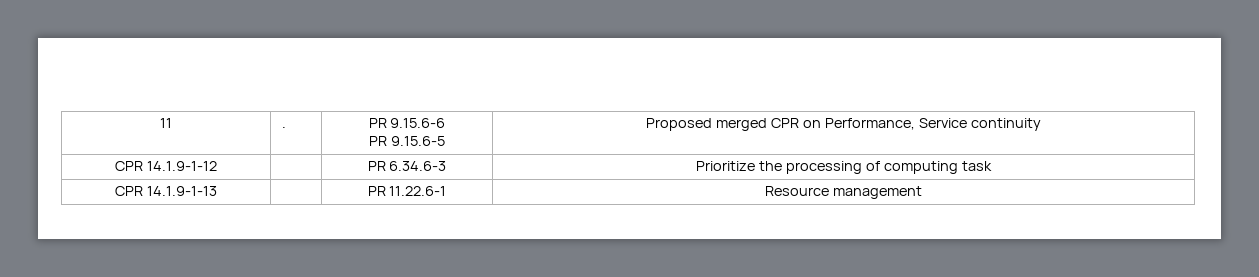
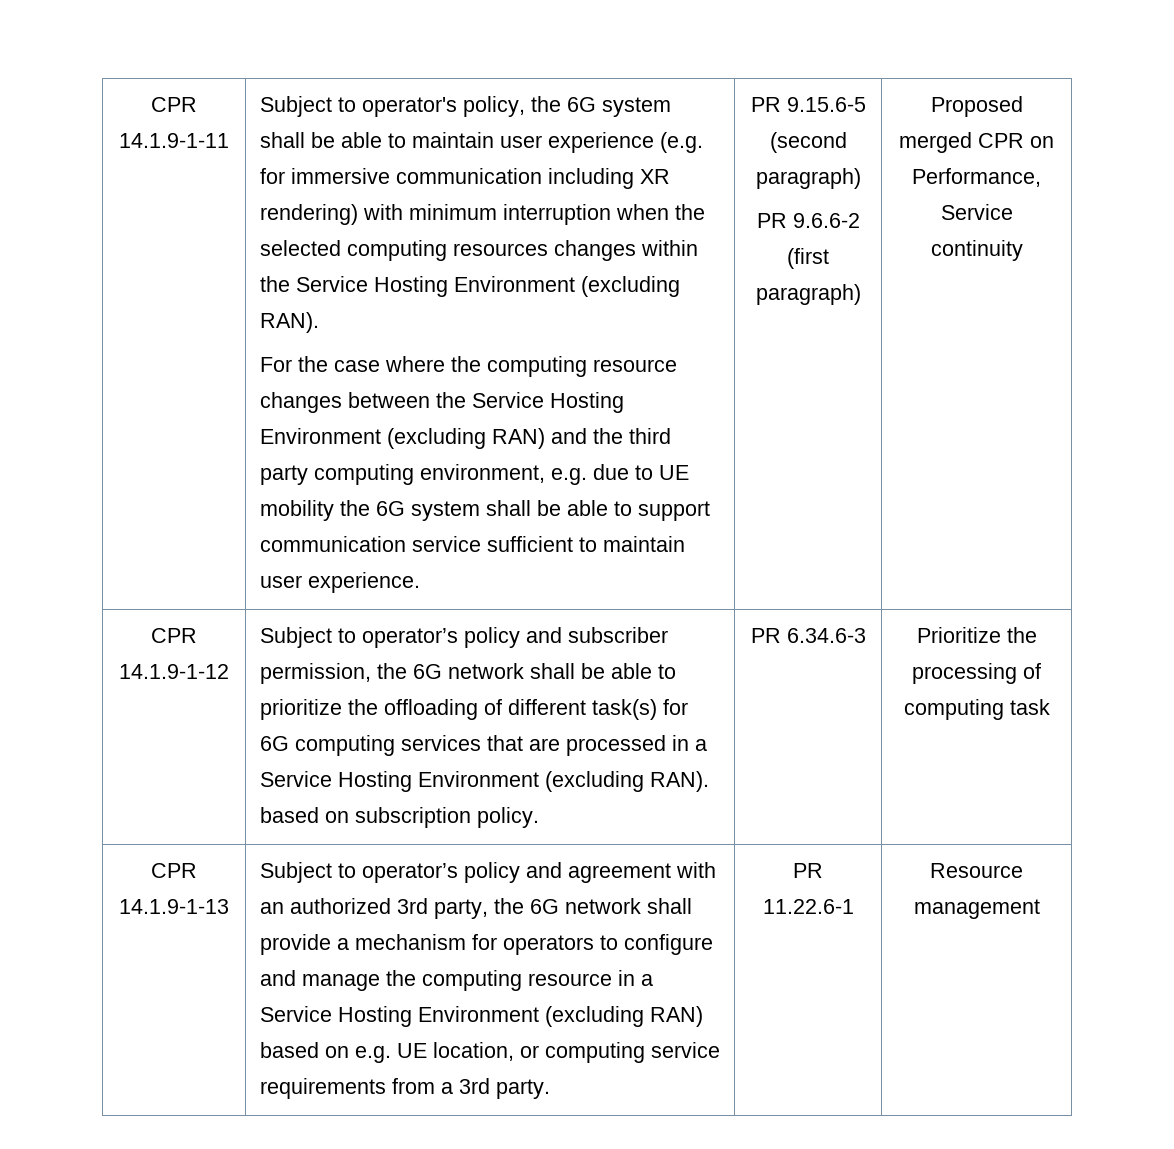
- 11 | . | PR 9.15.6-6
- PR 9.15.6-5
+ CPR 14.1.9-1-11 | Subject to operator's policy, the 6G system shall be able to maintain user experience (e.g. for immersive communication including XR rendering) with minimum interruption when the selected computing resources changes within the Service Hosting Environment (excluding RAN).
+ For the case where the computing resource changes between the Service Hosting Environment (excluding RAN) and the third party computing environment, e.g. due to UE mobility the 6G system shall be able to support communication service sufficient to maintain user experience. | PR 9.15.6-5 (second paragraph)
+ PR 9.6.6-2 (first paragraph)
+ Subject to operator’s policy and subscriber permission, the 6G network shall be able to prioritize the offloading of different task(s) for 6G computing services that are processed in a Service Hosting Environment (excluding RAN). based on subscription policy.
+ Subject to operator’s policy and agreement with an authorized 3rd party, the 6G network shall provide a mechanism for operators to configure and manage the computing resource in a Service Hosting Environment (excluding RAN) based on e.g. UE location, or computing service requirements from a 3rd party.

